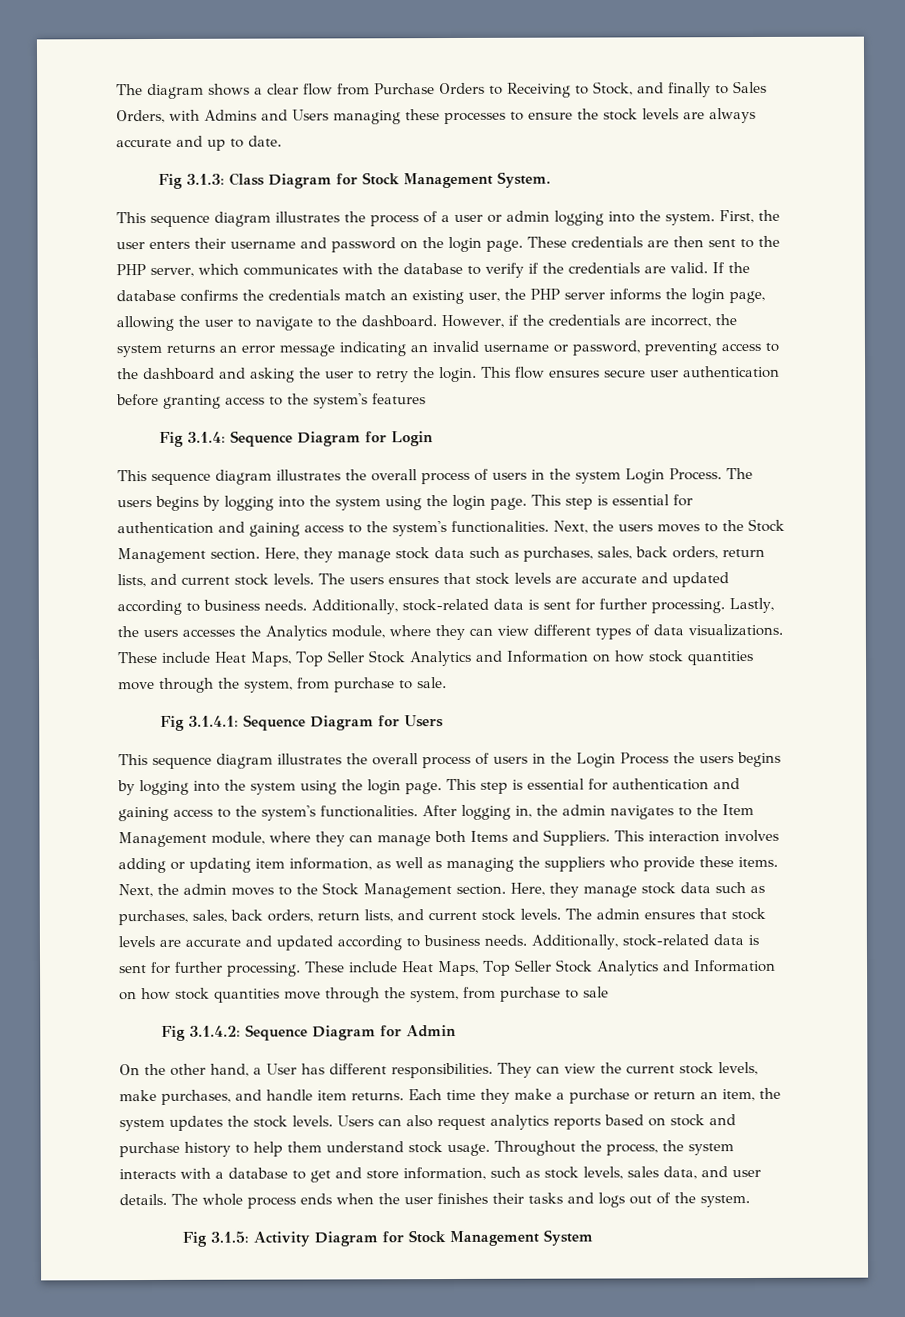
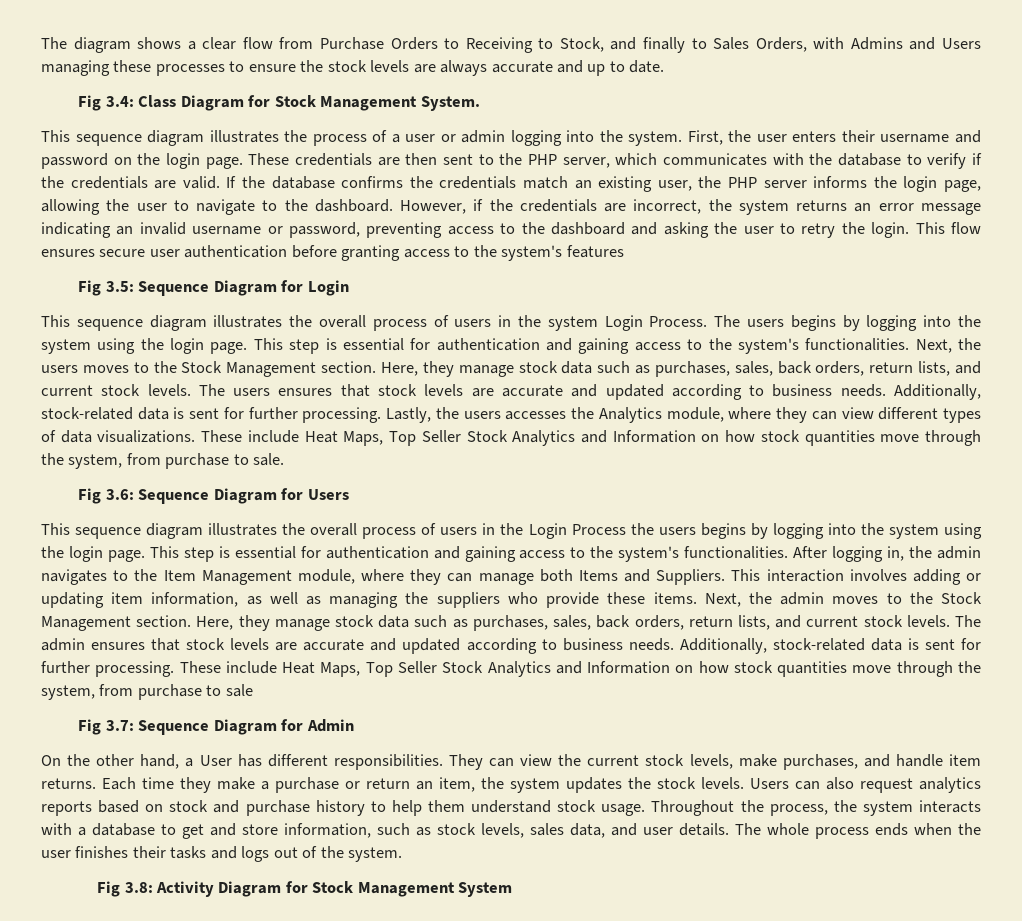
- Fig 3.1.3: Class Diagram for Stock Management System.
+ Fig 3.4: Class Diagram for Stock Management System.
- Fig 3.1.4: Sequence Diagram for Login
+ Fig 3.5: Sequence Diagram for Login
- Fig 3.1.4.1: Sequence Diagram for Users
+ Fig 3.6: Sequence Diagram for Users
- Fig 3.1.4.2: Sequence Diagram for Admin
+ Fig 3.7: Sequence Diagram for Admin
- Fig 3.1.5: Activity Diagram for Stock Management System
+ Fig 3.8: Activity Diagram for Stock Management System

